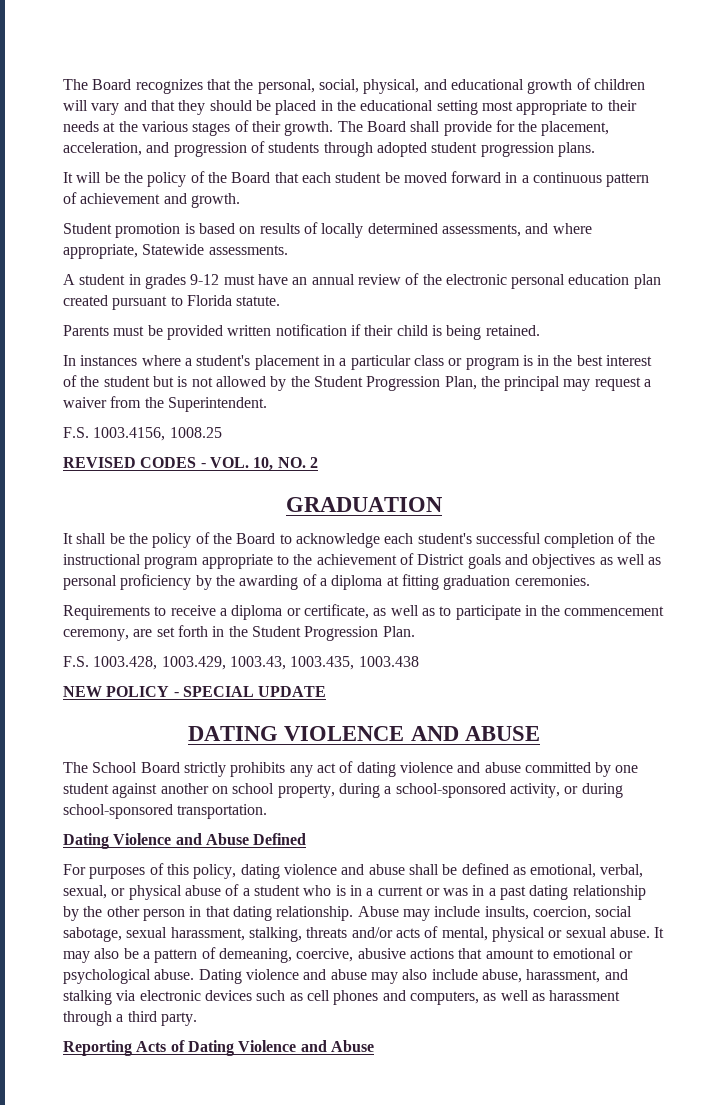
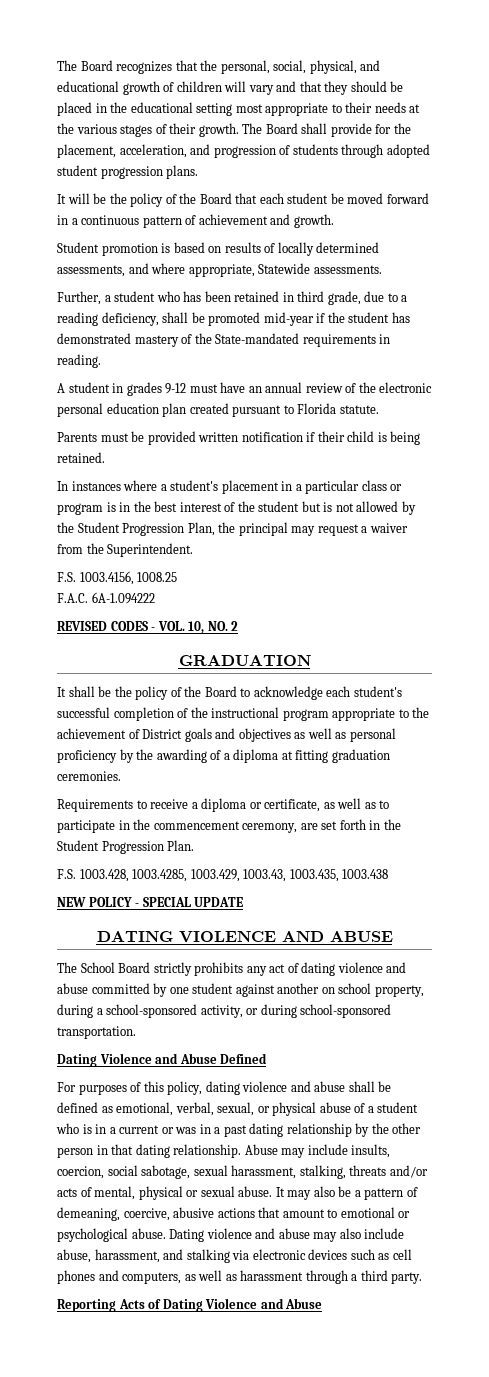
+ Further, a student who has been retained in third grade, due to a reading deficiency, shall be promoted mid-year if the student has demonstrated mastery of the State-mandated requirements in reading.
+ F.A.C. 6A-1.094222
- F.S. 1003.428, 1003.429, 1003.43, 1003.435, 1003.438
+ F.S. 1003.428, 1003.4285, 1003.429, 1003.43, 1003.435, 1003.438

